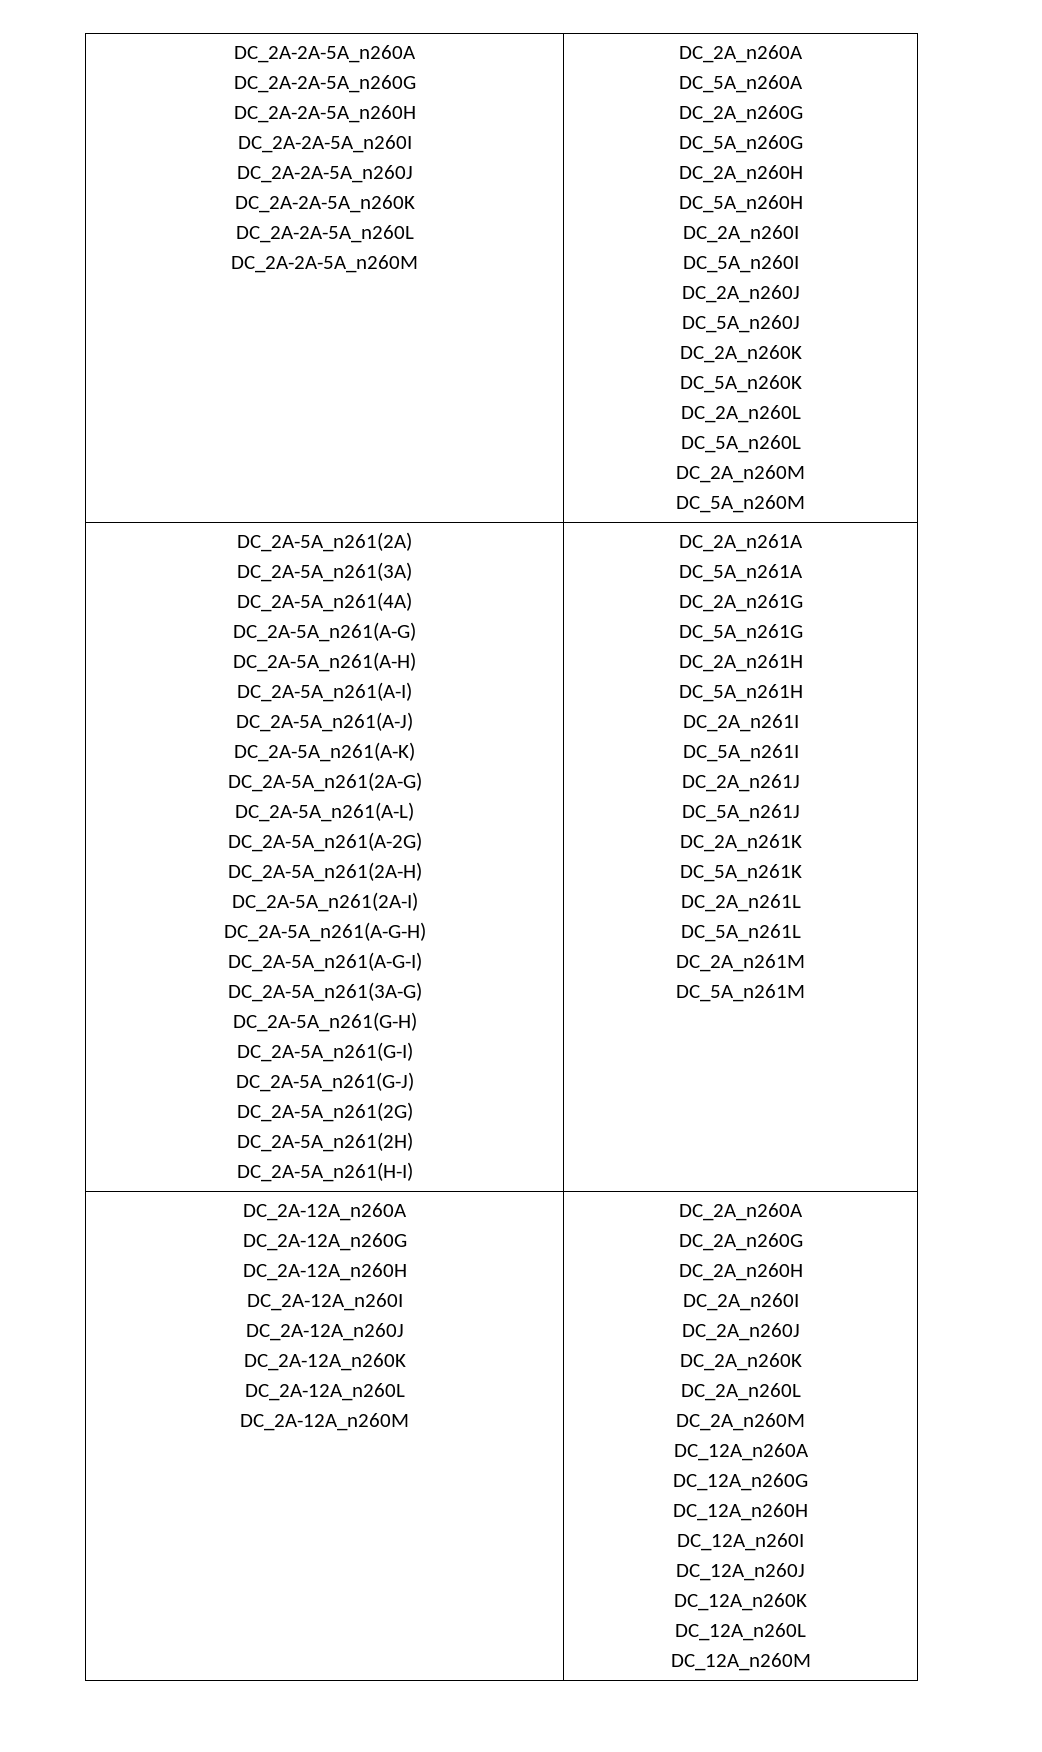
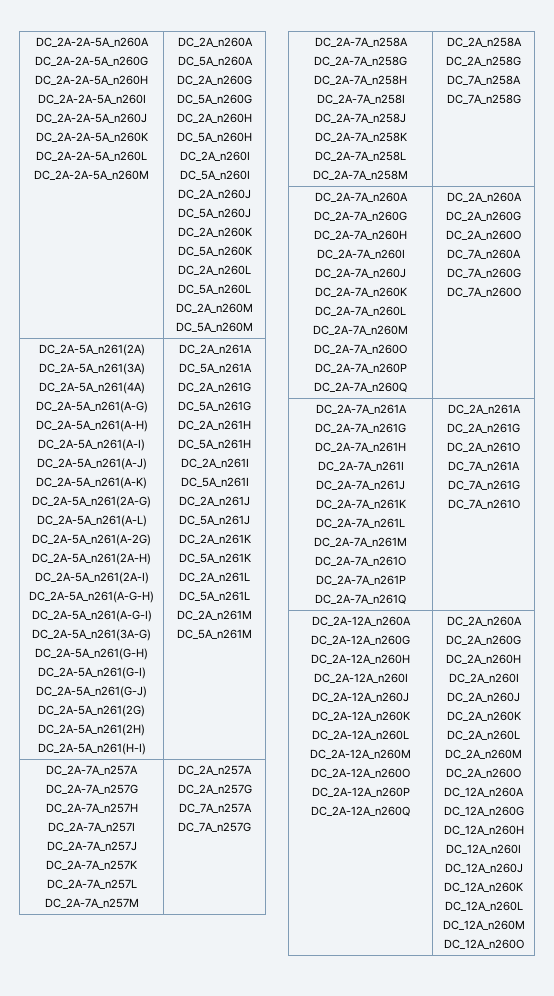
+ DC_2A-7A_n257A
+ DC_2A-7A_n257G
+ DC_2A-7A_n257H
+ DC_2A-7A_n257I
+ DC_2A-7A_n257J
+ DC_2A-7A_n257K
+ DC_2A-7A_n257L
+ DC_2A-7A_n257M | DC_2A_n257A
+ DC_2A_n257G
+ DC_7A_n257A
+ DC_7A_n257G
+ DC_2A-7A_n258A
+ DC_2A-7A_n258G
+ DC_2A-7A_n258H
+ DC_2A-7A_n258I
+ DC_2A-7A_n258J
+ DC_2A-7A_n258K
+ DC_2A-7A_n258L
+ DC_2A-7A_n258M | DC_2A_n258A
+ DC_2A_n258G
+ DC_7A_n258A
+ DC_7A_n258G
+ DC_2A-7A_n260A
+ DC_2A-7A_n260G
+ DC_2A-7A_n260H
+ DC_2A-7A_n260I
+ DC_2A-7A_n260J
+ DC_2A-7A_n260K
+ DC_2A-7A_n260L
+ DC_2A-7A_n260M
+ DC_2A-7A_n260O
+ DC_2A-7A_n260P
+ DC_2A-7A_n260Q | DC_2A_n260A
+ DC_2A_n260G
+ DC_2A_n260O
+ DC_7A_n260A
+ DC_7A_n260G
+ DC_7A_n260O
+ DC_2A-7A_n261A
+ DC_2A-7A_n261G
+ DC_2A-7A_n261H
+ DC_2A-7A_n261I
+ DC_2A-7A_n261J
+ DC_2A-7A_n261K
+ DC_2A-7A_n261L
+ DC_2A-7A_n261M
+ DC_2A-7A_n261O
+ DC_2A-7A_n261P
+ DC_2A-7A_n261Q | DC_2A_n261A
+ DC_2A_n261G
+ DC_2A_n261O
+ DC_7A_n261A
+ DC_7A_n261G
+ DC_7A_n261O
  DC_2A-12A_n260A
  DC_2A-12A_n260G
  DC_2A-12A_n260H
  DC_2A-12A_n260I
  DC_2A-12A_n260J
  DC_2A-12A_n260K
  DC_2A-12A_n260L
- DC_2A-12A_n260M | DC_2A_n260A
+ DC_2A-12A_n260M
+ DC_2A-12A_n260O
+ DC_2A-12A_n260P
+ DC_2A-12A_n260Q | DC_2A_n260A
  DC_2A_n260G
  DC_2A_n260H
  DC_2A_n260I
  DC_2A_n260J
  DC_2A_n260K
  DC_2A_n260L
  DC_2A_n260M
+ DC_2A_n260O
  DC_12A_n260A
  DC_12A_n260G
  DC_12A_n260H
  DC_12A_n260I
  DC_12A_n260J
  DC_12A_n260K
  DC_12A_n260L
  DC_12A_n260M
+ DC_12A_n260O

